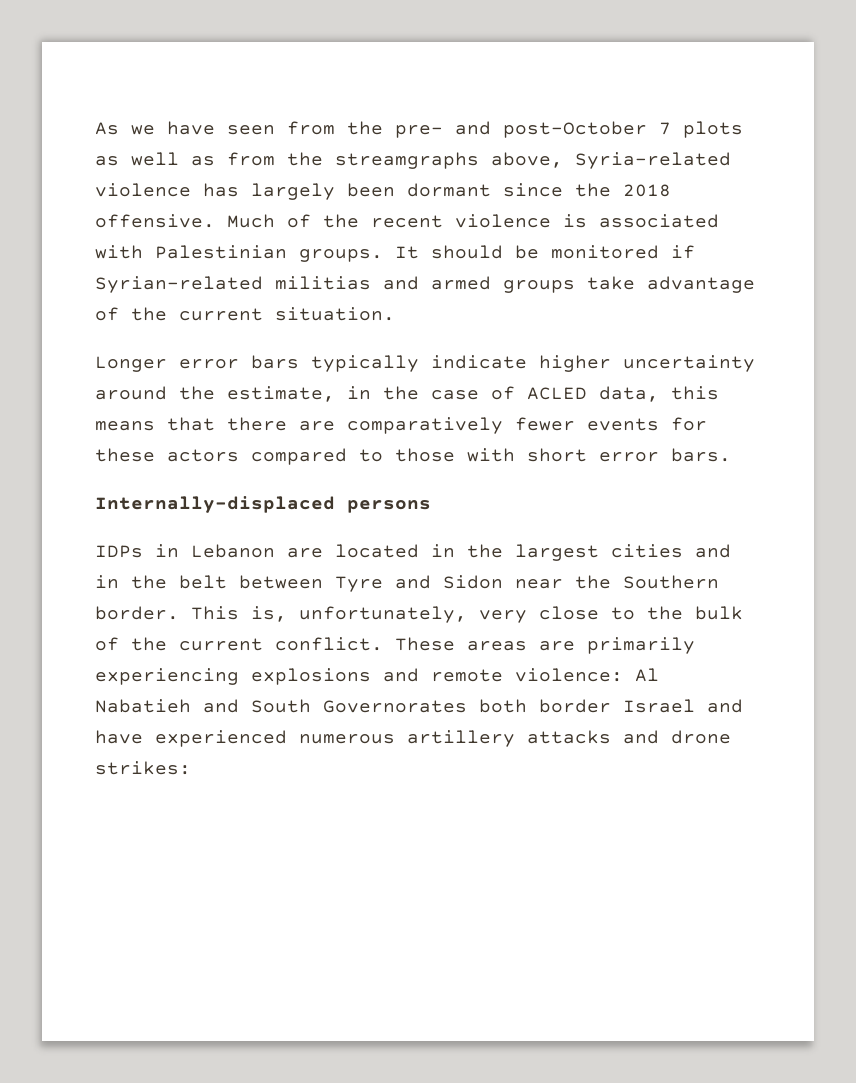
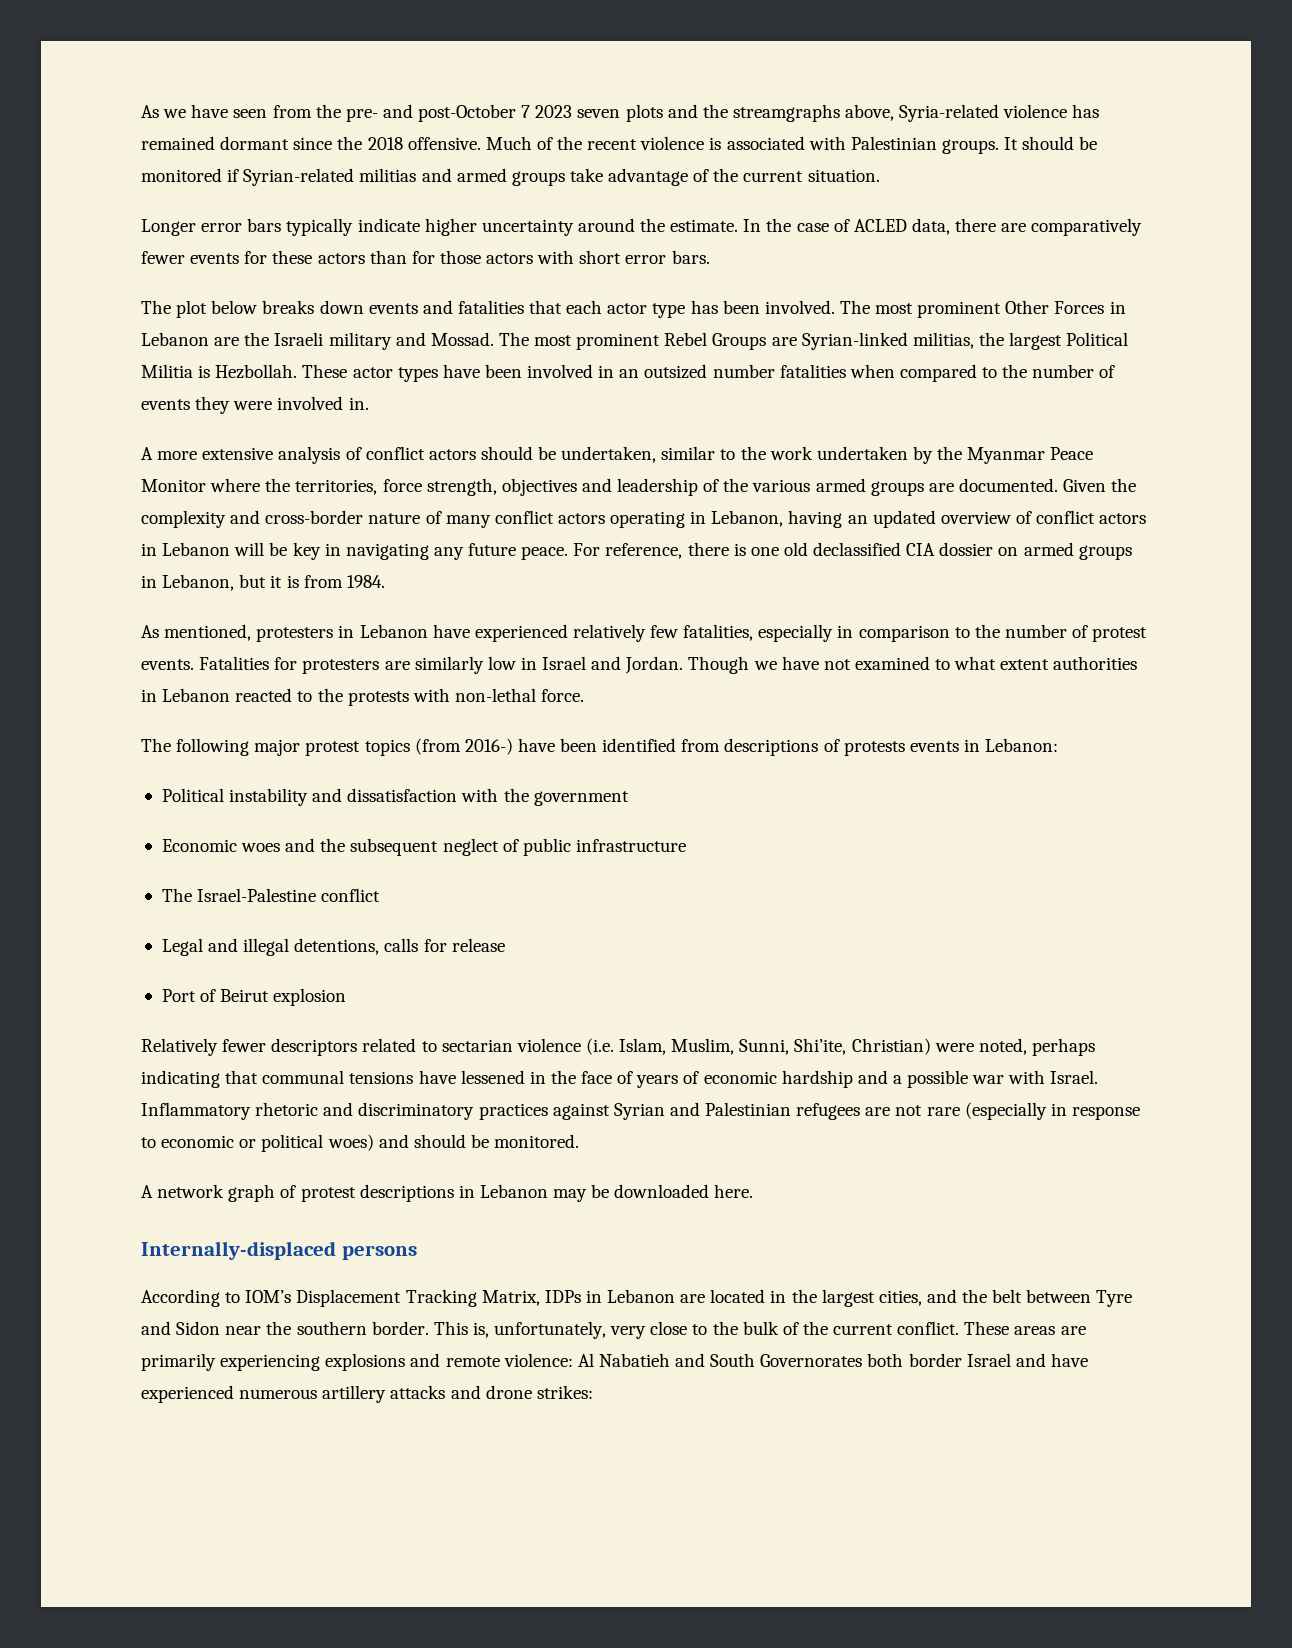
- As we have seen from the pre- and post-October 7 plots as well as from the streamgraphs above, Syria-related violence has largely been dormant since the 2018 offensive.
+ As we have seen from the pre- and post-October 7 2023 seven plots and the streamgraphs above, Syria-related violence has remained dormant since the 2018 offensive.
- Longer error bars typically indicate higher uncertainty around the estimate, in the case of ACLED data, this means that there are comparatively fewer events for these actors compared to those with short error bars.
+ Longer error bars typically indicate higher uncertainty around the estimate. In the case of ACLED data, there are comparatively fewer events for these actors than for those actors with short error bars.
+ The plot below breaks down events and fatalities that each actor type has been involved. The most prominent Other Forces in Lebanon are the Israeli military and Mossad. The most prominent Rebel Groups are Syrian-linked militias, the largest Political Militia is Hezbollah. These actor types have been involved in an outsized number fatalities when compared to the number of events they were involved in.
+ A more extensive analysis of conflict actors should be undertaken, similar to the work undertaken by the Myanmar Peace Monitor where the territories, force strength, objectives and leadership of the various armed groups are documented. Given the complexity and cross-border nature of many conflict actors operating in Lebanon, having an updated overview of conflict actors in Lebanon will be key in navigating any future peace. For reference, there is one old declassified CIA dossier on armed groups in Lebanon, but it is from 1984.
+ As mentioned, protesters in Lebanon have experienced relatively few fatalities, especially in comparison to the number of protest events. Fatalities for protesters are similarly low in Israel and Jordan. Though we have not examined to what extent authorities in Lebanon reacted to the protests with non-lethal force.
+ The following major protest topics (from 2016-) have been identified from descriptions of protests events in Lebanon:
+ Political instability and dissatisfaction with the government
+ Economic woes and the subsequent neglect of public infrastructure
+ The Israel-Palestine conflict
+ Legal and illegal detentions, calls for release
+ Port of Beirut explosion
+ Relatively fewer descriptors related to sectarian violence (i.e. Islam, Muslim, Sunni, Shi’ite, Christian) were noted, perhaps indicating that communal tensions have lessened in the face of years of economic hardship and a possible war with Israel. Inflammatory rhetoric and discriminatory practices against Syrian and Palestinian refugees are not rare (especially in response to economic or political woes) and should be monitored.
+ A network graph of protest descriptions in Lebanon may be downloaded here.
  Internally-displaced persons
- IDPs in Lebanon are located in the largest cities and in the belt between Tyre and Sidon near the Southern border.
+ According to IOM’s Displacement Tracking Matrix, IDPs in Lebanon are located in the largest cities, and the belt between Tyre and Sidon near the southern border.

